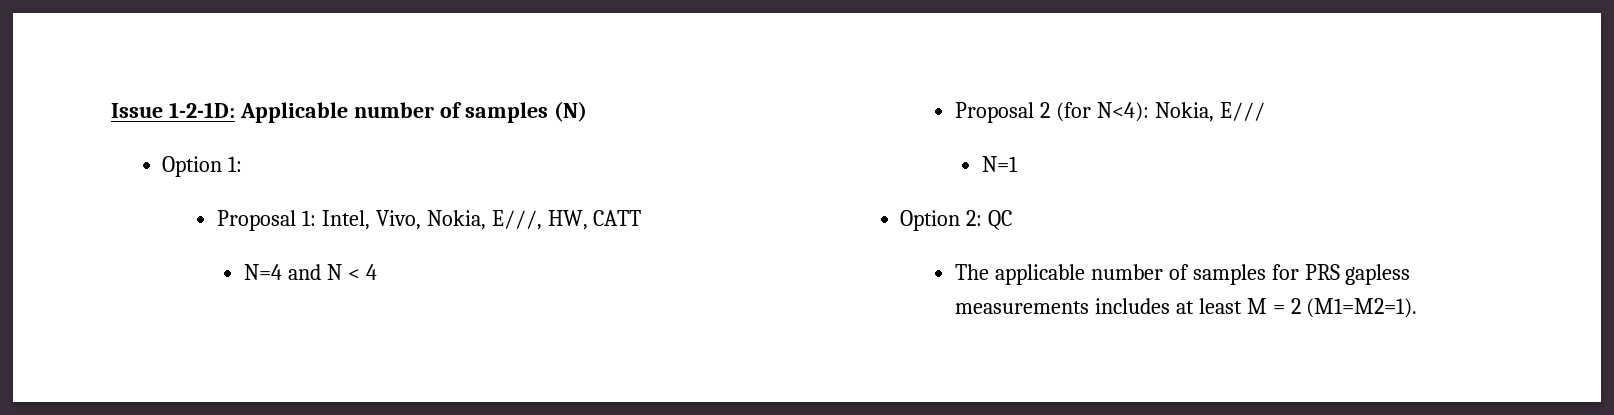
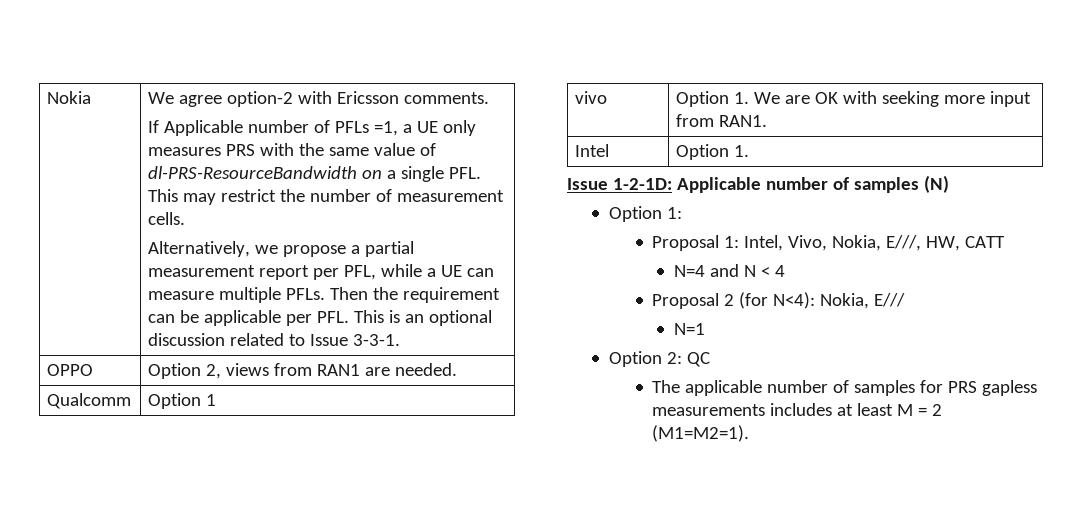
+ Nokia | We agree option-2 with Ericsson comments.
+ If Applicable number of PFLs =1, a UE only measures PRS with the same value of dl-PRS-ResourceBandwidth on a single PFL. This may restrict the number of measurement cells.
+ Alternatively, we propose a partial measurement report per PFL, while a UE can measure multiple PFLs. Then the requirement can be applicable per PFL. This is an optional discussion related to Issue 3-3-1.
+ OPPO | Option 2, views from RAN1 are needed.
+ Qualcomm | Option 1
+ vivo | Option 1. We are OK with seeking more input from RAN1.
+ Intel | Option 1.

